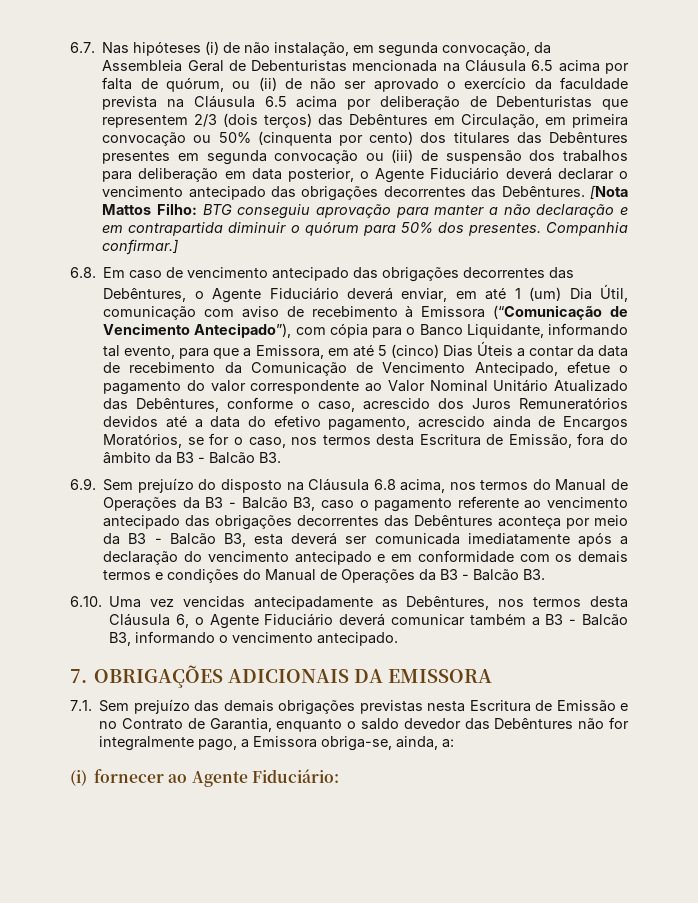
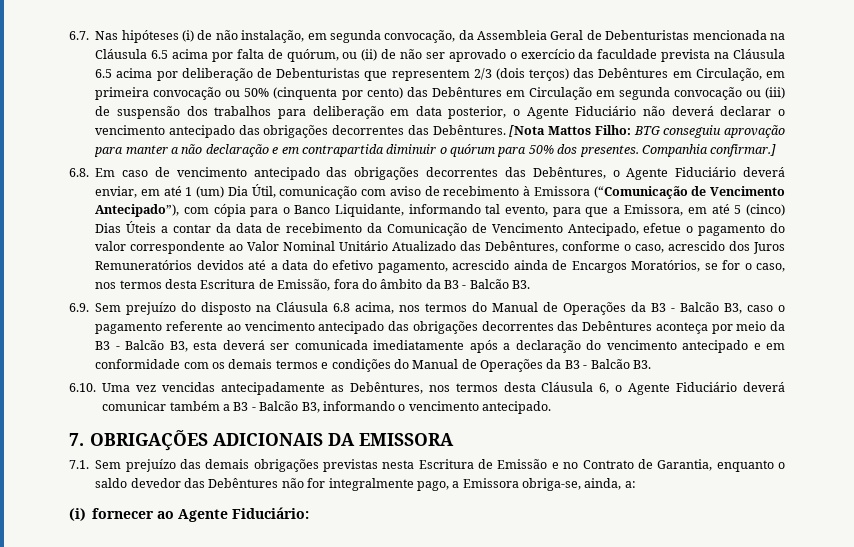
- 6.7. Nas hipóteses (i) de não instalação, em segunda convocação, da Assembleia Geral de Debenturistas mencionada na Cláusula 6.5 acima por falta de quórum, ou (ii) de não ser aprovado o exercício da faculdade prevista na Cláusula 6.5 acima por deliberação de Debenturistas que representem 2/3 (dois terços) das Debêntures em Circulação, em primeira convocação ou 50% (cinquenta por cento) dos titulares das Debêntures presentes em segunda convocação ou (iii) de suspensão dos trabalhos para deliberação em data posterior, o Agente Fiduciário deverá declarar o vencimento antecipado das obrigações decorrentes das Debêntures.
+ 6.7. Nas hipóteses (i) de não instalação, em segunda convocação, da Assembleia Geral de Debenturistas mencionada na Cláusula 6.5 acima por falta de quórum, ou (ii) de não ser aprovado o exercício da faculdade prevista na Cláusula 6.5 acima por deliberação de Debenturistas que representem 2/3 (dois terços) das Debêntures em Circulação, em primeira convocação ou 50% (cinquenta por cento) das Debêntures em Circulação em segunda convocação ou (iii) de suspensão dos trabalhos para deliberação em data posterior, o Agente Fiduciário não deverá declarar o vencimento antecipado das obrigações decorrentes das Debêntures.

